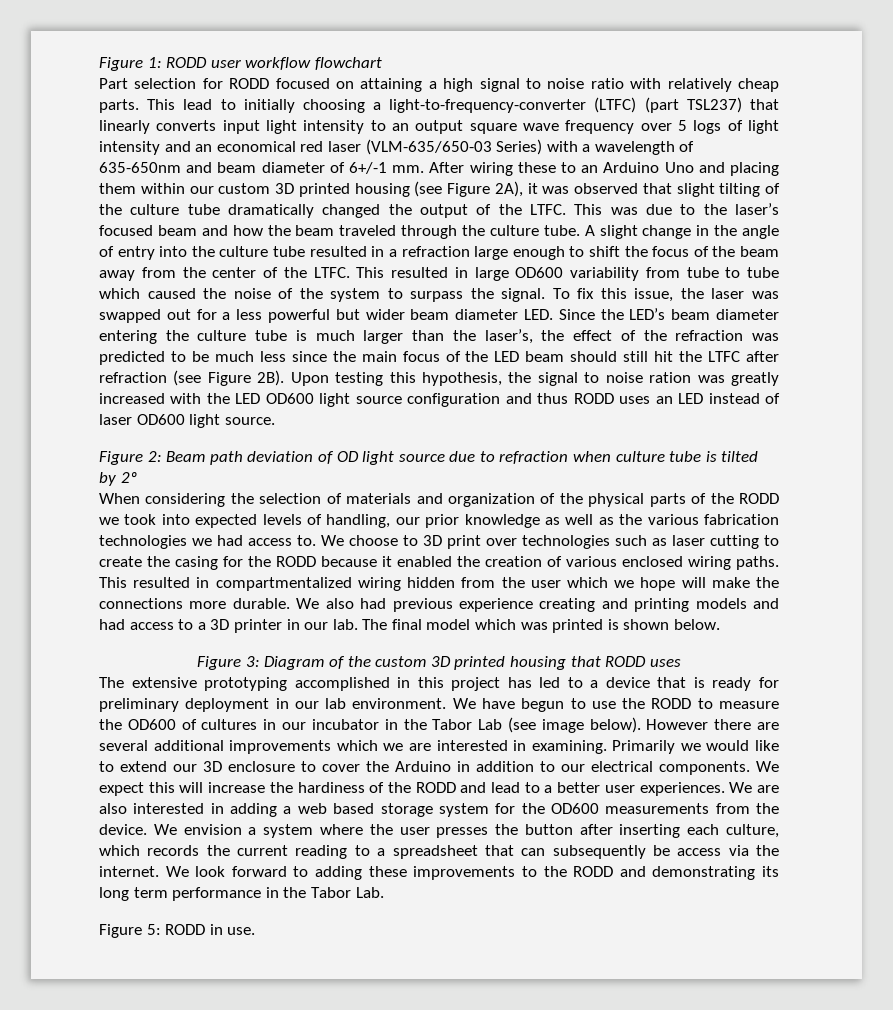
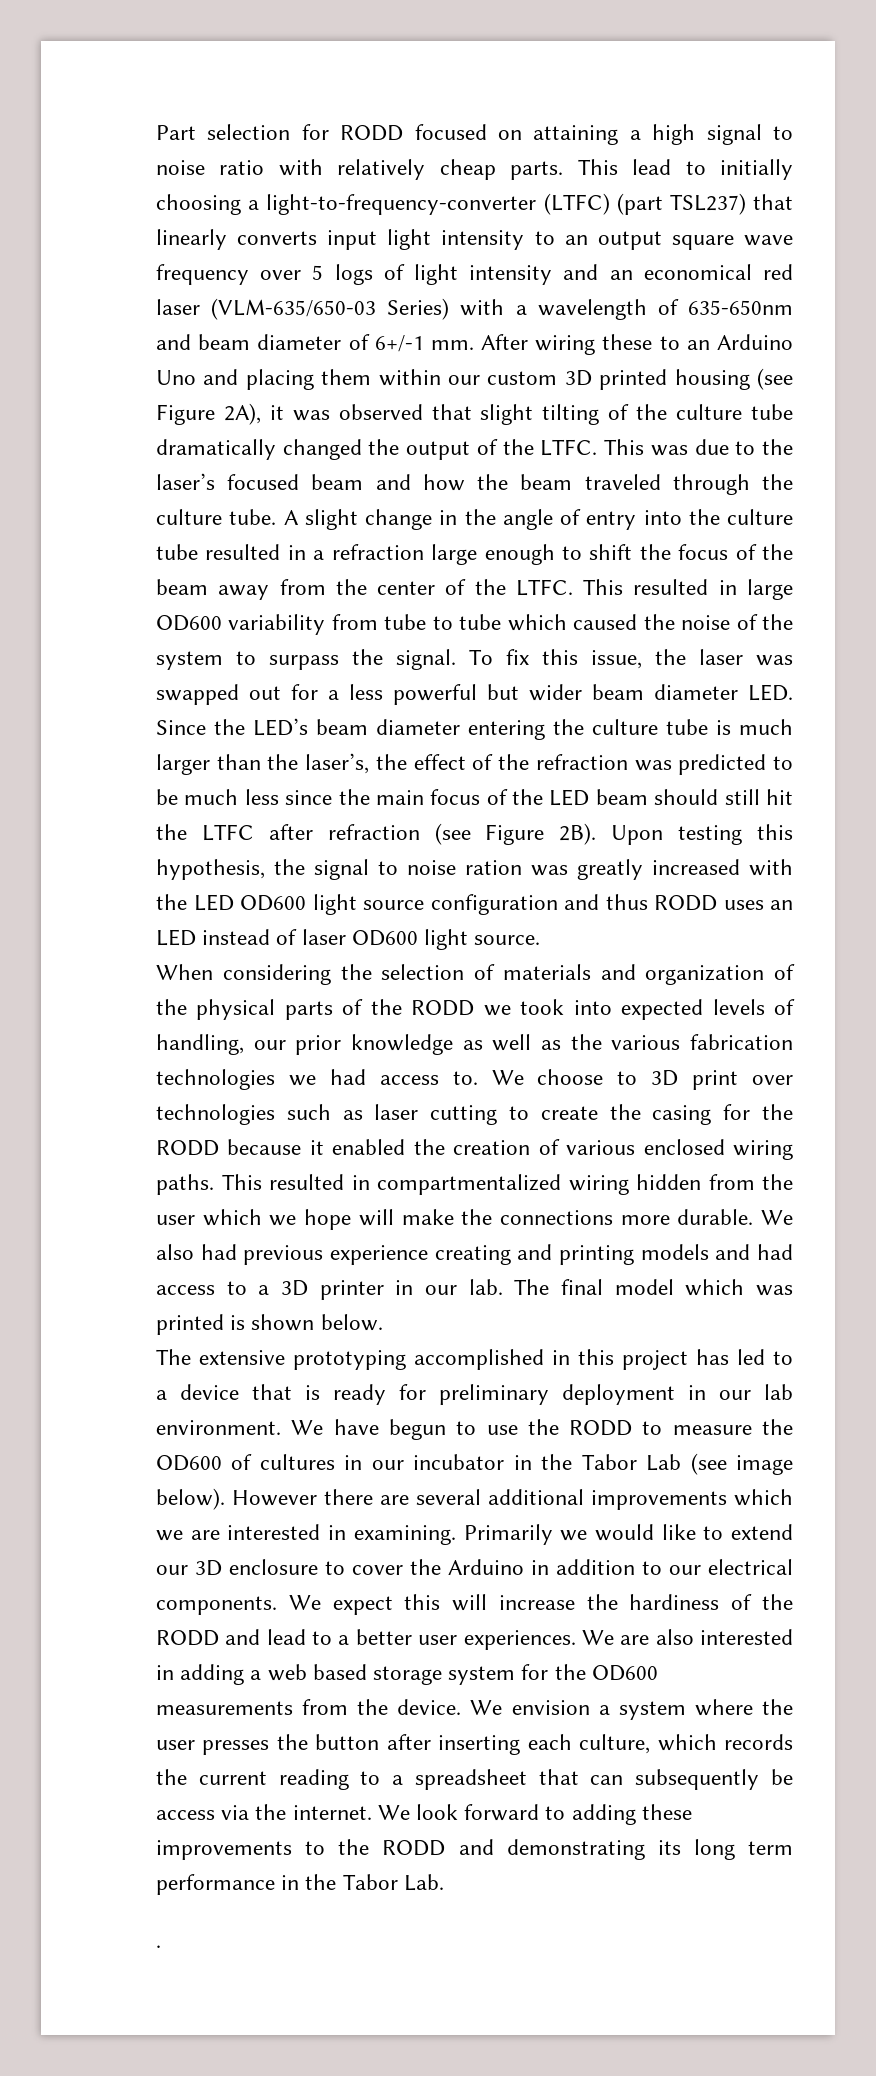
- Figure 1: RODD user workflow flowchart
- Figure 2: Beam path deviation of OD light source due to refraction when culture tube is tilted by 2º
- Figure 3: Diagram of the custom 3D printed housing that RODD uses
- Figure 5: RODD in use.
+ .

